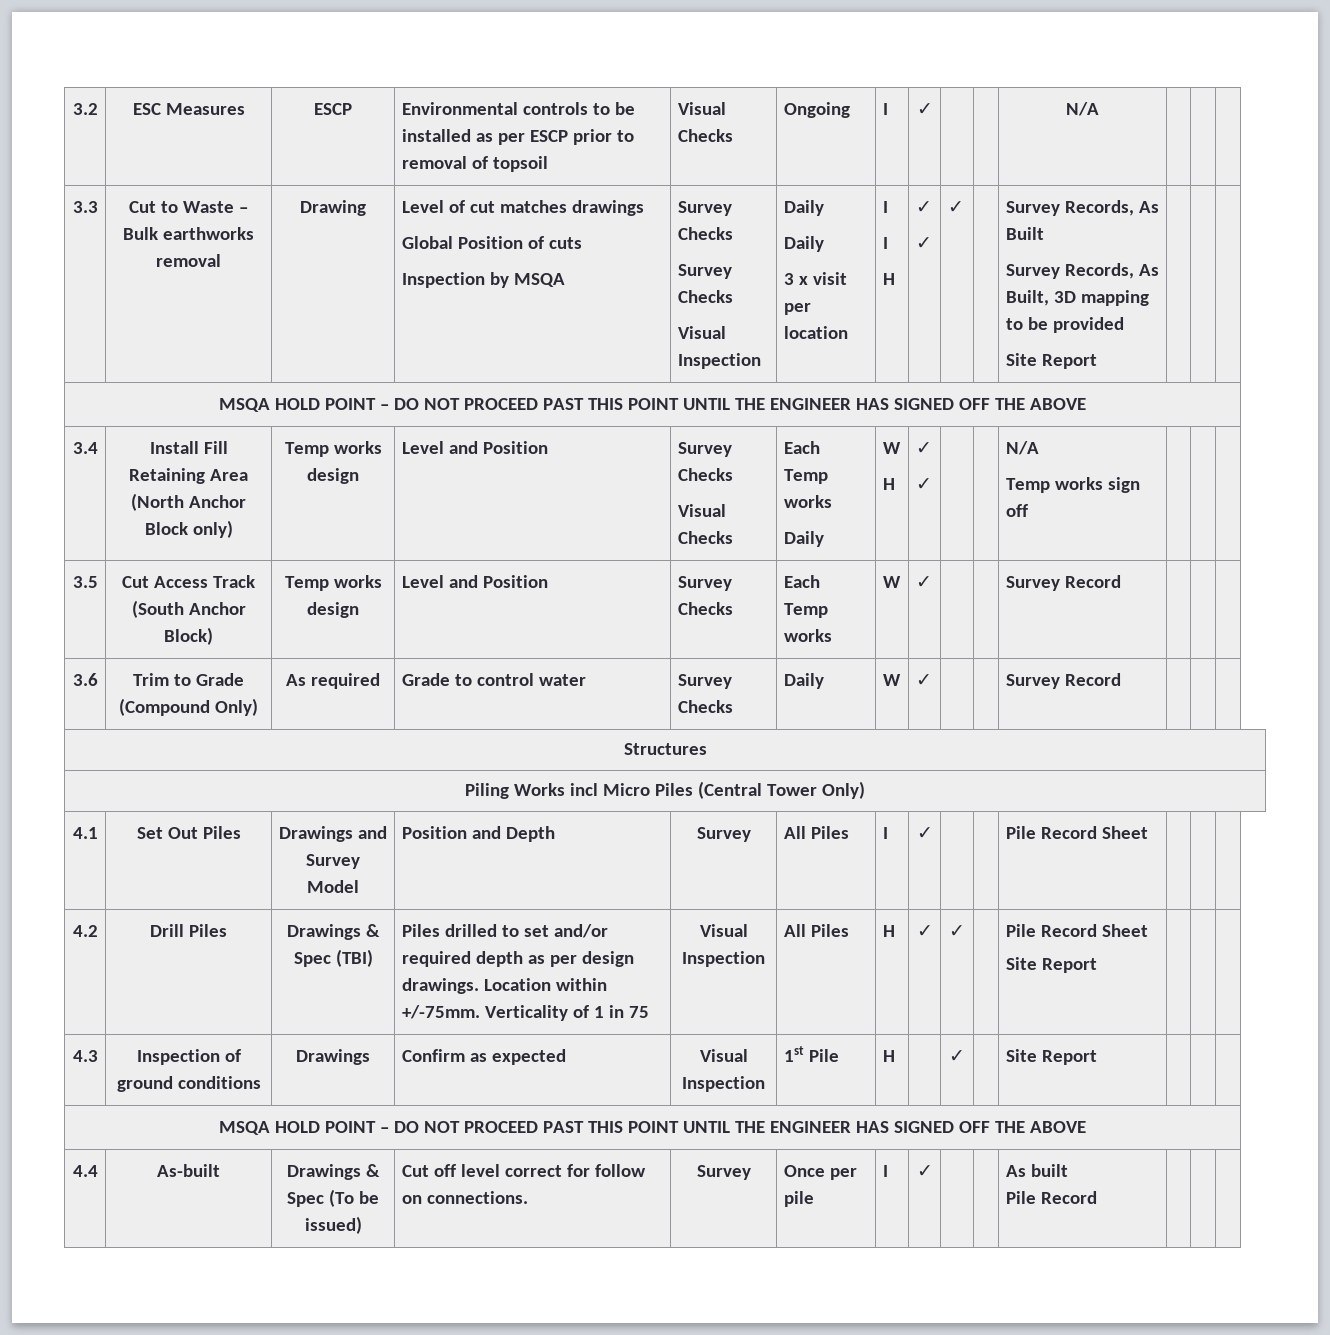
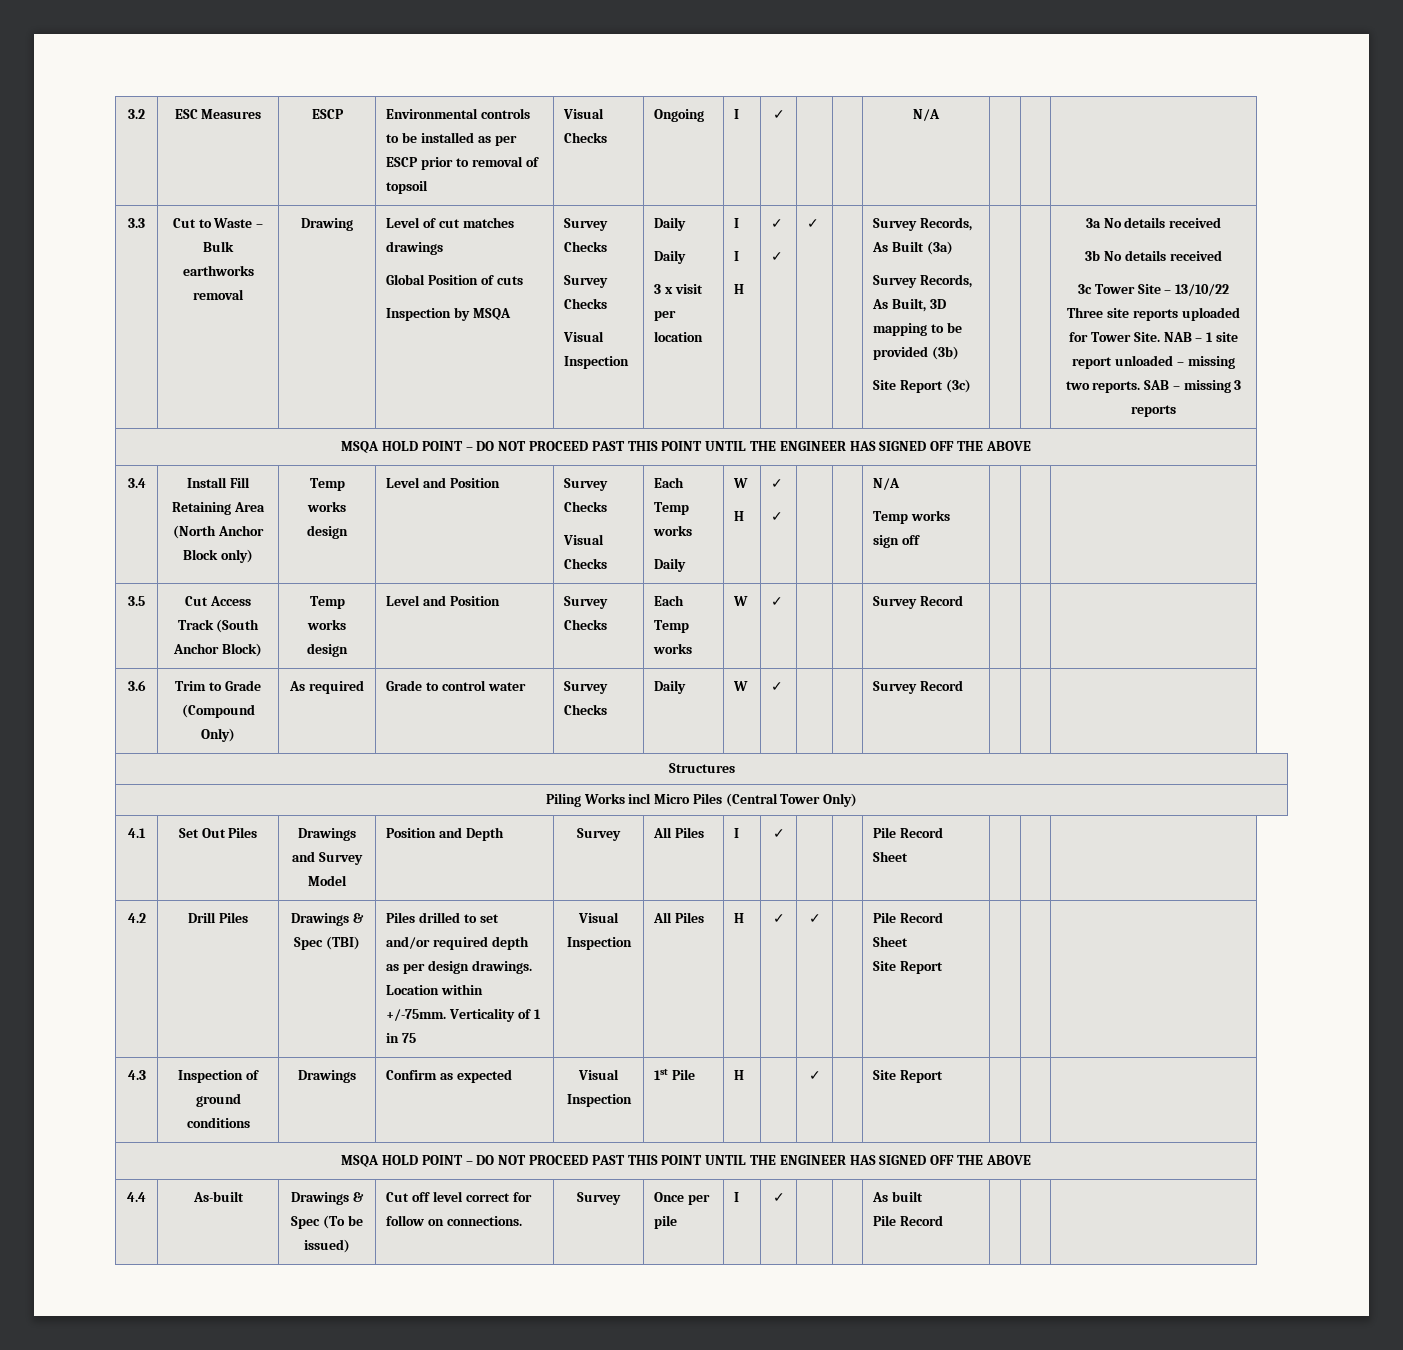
- Survey Records, As Built
+ Survey Records, As Built (3a)
- Survey Records, As Built, 3D mapping to be provided
- Site Report
+ Survey Records, As Built, 3D mapping to be provided (3b)
+ Site Report (3c) | | | 3a No details received
+ 3b No details received
+ 3c Tower Site – 13/10/22 Three site reports uploaded for Tower Site. NAB – 1 site report unloaded – missing two reports. SAB – missing 3 reports

